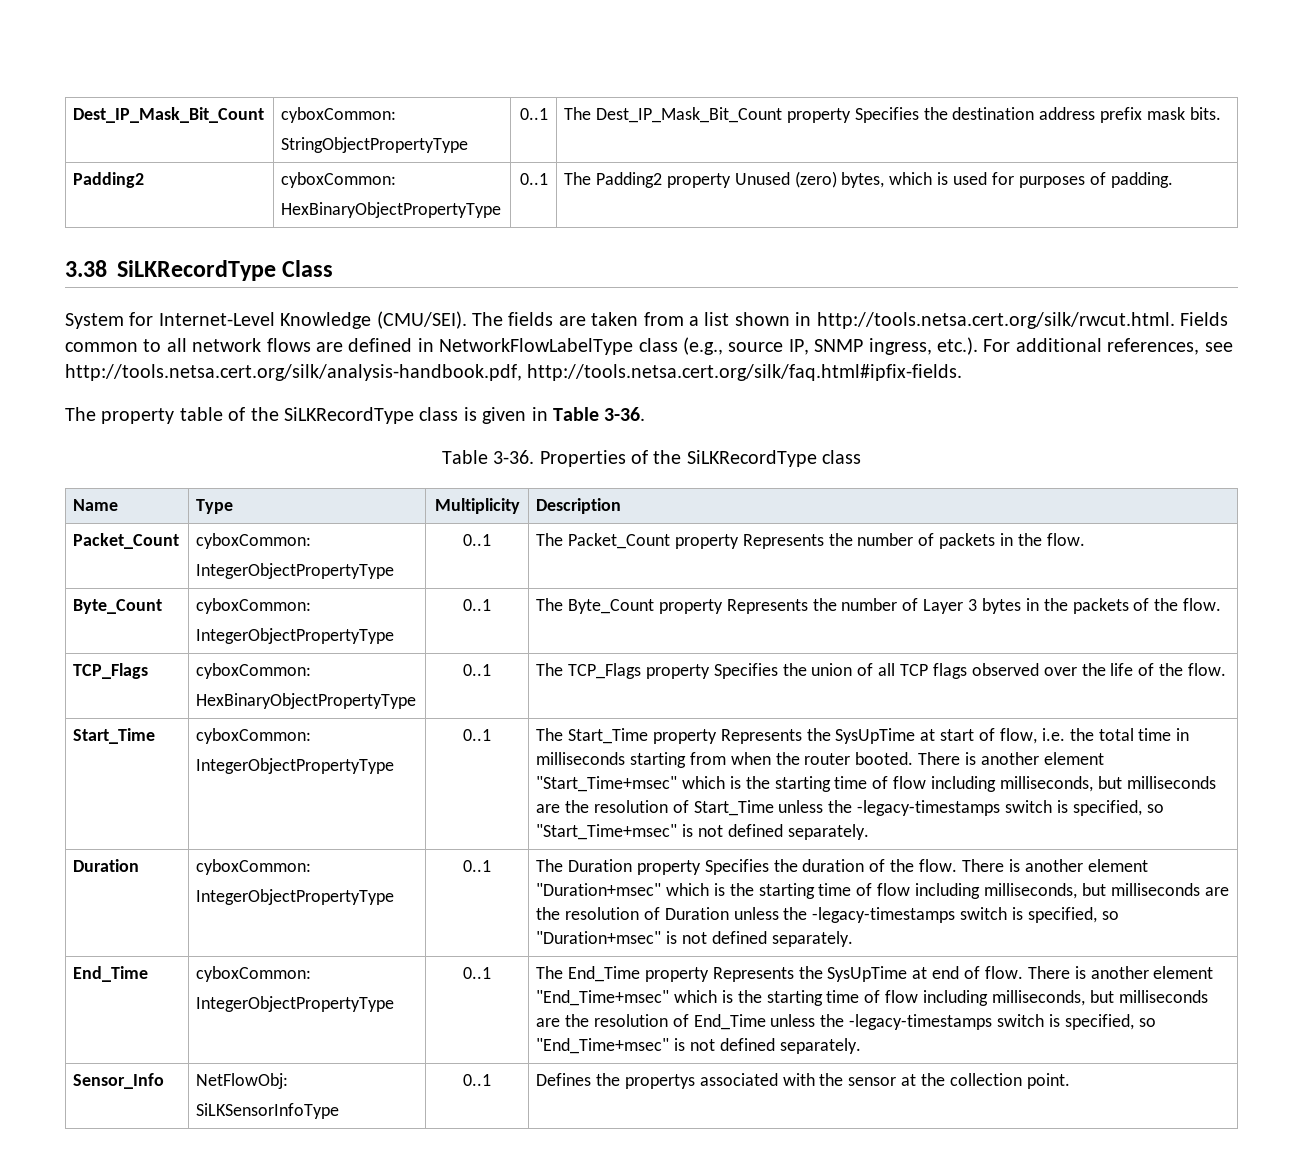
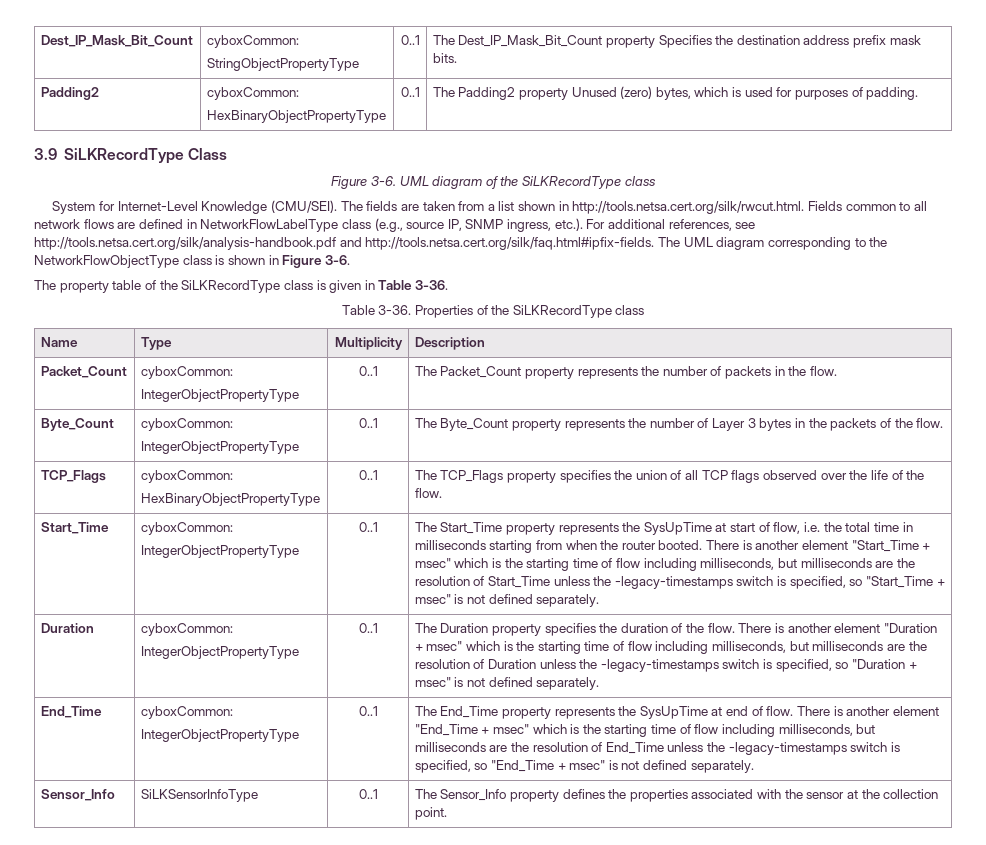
- 3.38 SiLKRecordType Class
+ 3.9 SiLKRecordType Class
+ Figure 3-6. UML diagram of the SiLKRecordType class
- The fields are taken from a list shown in http://tools.netsa.cert.org/silk/rwcut.html. Fields common to all network flows are defined in NetworkFlowLabelType class (e.g., source IP, SNMP ingress, etc.). For additional references, see http://tools.netsa.cert.org/silk/analysis-handbook.pdf, http://tools.netsa.cert.org/silk/faq.html#ipfix-fields.
+ The fields are taken from a list shown in http://tools.netsa.cert.org/silk/rwcut.html. Fields common to all network flows are defined in NetworkFlowLabelType class (e.g., source IP, SNMP ingress, etc.). For additional references, see http://tools.netsa.cert.org/silk/analysis-handbook.pdf and http://tools.netsa.cert.org/silk/faq.html#ipfix-fields. The UML diagram corresponding to the NetworkFlowObjectType class is shown in Figure 3-6.
  Packet_Count | cyboxCommon:
- IntegerObjectPropertyType | 0..1 | The Packet_Count property Represents the number of packets in the flow.
+ IntegerObjectPropertyType | 0..1 | The Packet_Count property represents the number of packets in the flow.
  Byte_Count | cyboxCommon:
- IntegerObjectPropertyType | 0..1 | The Byte_Count property Represents the number of Layer 3 bytes in the packets of the flow.
+ IntegerObjectPropertyType | 0..1 | The Byte_Count property represents the number of Layer 3 bytes in the packets of the flow.
  TCP_Flags | cyboxCommon:
- HexBinaryObjectPropertyType | 0..1 | The TCP_Flags property Specifies the union of all TCP flags observed over the life of the flow.
+ HexBinaryObjectPropertyType | 0..1 | The TCP_Flags property specifies the union of all TCP flags observed over the life of the flow.
- The Start_Time property Represents the SysUpTime at start of flow, i.e. the total time in milliseconds starting from when the router booted.
+ The Start_Time property represents the SysUpTime at start of flow, i.e. the total time in milliseconds starting from when the router booted.
- There is another element "Start_Time+msec" which is the starting time of flow including milliseconds, but milliseconds are the resolution of Start_Time unless the -legacy-timestamps switch is specified, so "Start_Time+msec" is not defined separately.
+ There is another element "Start_Time + msec" which is the starting time of flow including milliseconds, but milliseconds are the resolution of Start_Time unless the -legacy-timestamps switch is specified, so "Start_Time + msec" is not defined separately.
- The Duration property Specifies the duration of the flow.
+ The Duration property specifies the duration of the flow.
- There is another element "Duration+msec" which is the starting time of flow including milliseconds, but milliseconds are the resolution of Duration unless the -legacy-timestamps switch is specified, so "Duration+msec" is not defined separately.
+ There is another element "Duration + msec" which is the starting time of flow including milliseconds, but milliseconds are the resolution of Duration unless the -legacy-timestamps switch is specified, so "Duration + msec" is not defined separately.
- The End_Time property Represents the SysUpTime at end of flow.
+ The End_Time property represents the SysUpTime at end of flow.
- There is another element "End_Time+msec" which is the starting time of flow including milliseconds, but milliseconds are the resolution of End_Time unless the -legacy-timestamps switch is specified, so "End_Time+msec" is not defined separately.
+ There is another element "End_Time + msec" which is the starting time of flow including milliseconds, but milliseconds are the resolution of End_Time unless the -legacy-timestamps switch is specified, so "End_Time + msec" is not defined separately.
- Sensor_Info | NetFlowObj:
- SiLKSensorInfoType | 0..1 | Defines the propertys associated with the sensor at the collection point.
+ Sensor_Info | SiLKSensorInfoType | 0..1 | The Sensor_Info property defines the properties associated with the sensor at the collection point.

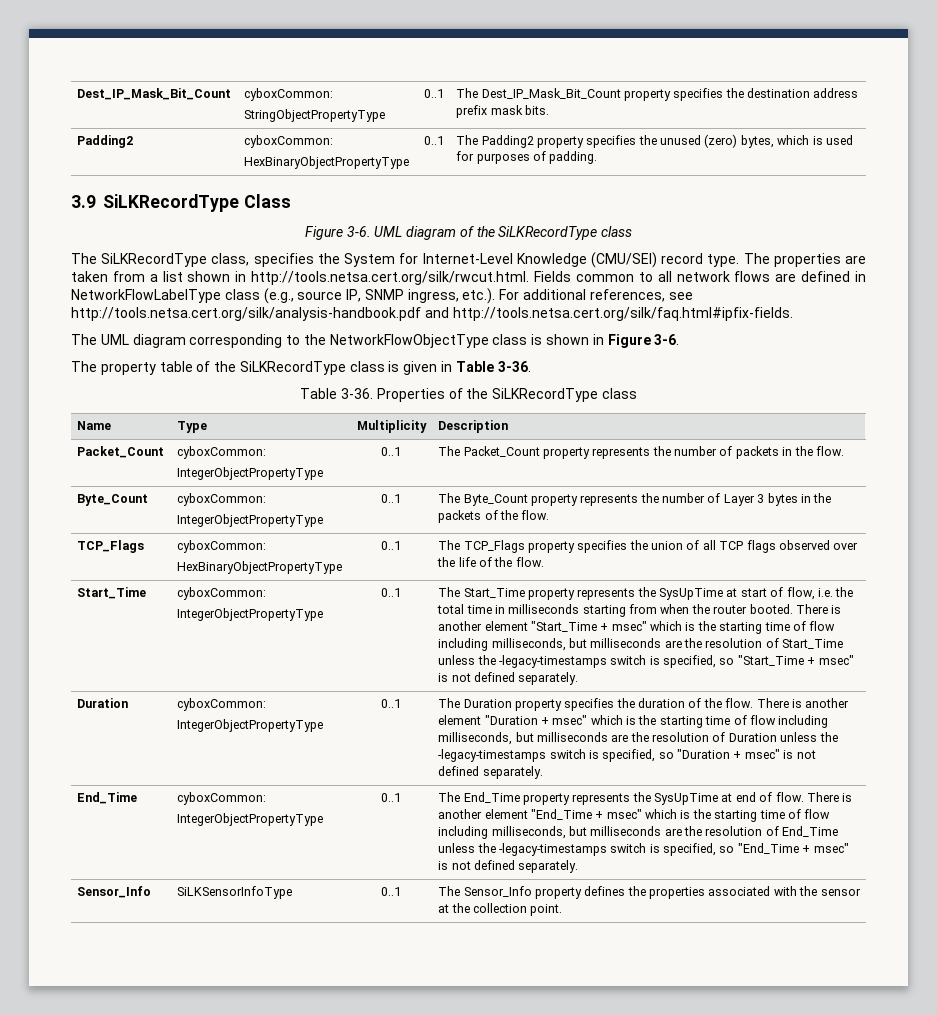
  Dest_IP_Mask_Bit_Count | cyboxCommon:
- StringObjectPropertyType | 0..1 | The Dest_IP_Mask_Bit_Count property Specifies the destination address prefix mask bits.
+ StringObjectPropertyType | 0..1 | The Dest_IP_Mask_Bit_Count property specifies the destination address prefix mask bits.
  Padding2 | cyboxCommon:
- HexBinaryObjectPropertyType | 0..1 | The Padding2 property Unused (zero) bytes, which is used for purposes of padding.
+ HexBinaryObjectPropertyType | 0..1 | The Padding2 property specifies the unused (zero) bytes, which is used for purposes of padding.
- System for Internet-Level Knowledge (CMU/SEI). The fields are taken from a list shown in http://tools.netsa.cert.org/silk/rwcut.html. Fields common to all network flows are defined in NetworkFlowLabelType class (e.g., source IP, SNMP ingress, etc.). For additional references, see http://tools.netsa.cert.org/silk/analysis-handbook.pdf and http://tools.netsa.cert.org/silk/faq.html#ipfix-fields. The UML diagram corresponding to the NetworkFlowObjectType class is shown in Figure 3-6.
+ The SiLKRecordType class, specifies the System for Internet-Level Knowledge (CMU/SEI) record type. The properties are taken from a list shown in http://tools.netsa.cert.org/silk/rwcut.html. Fields common to all network flows are defined in NetworkFlowLabelType class (e.g., source IP, SNMP ingress, etc.). For additional references, see http://tools.netsa.cert.org/silk/analysis-handbook.pdf and http://tools.netsa.cert.org/silk/faq.html#ipfix-fields.
+ The UML diagram corresponding to the NetworkFlowObjectType class is shown in Figure 3-6.

